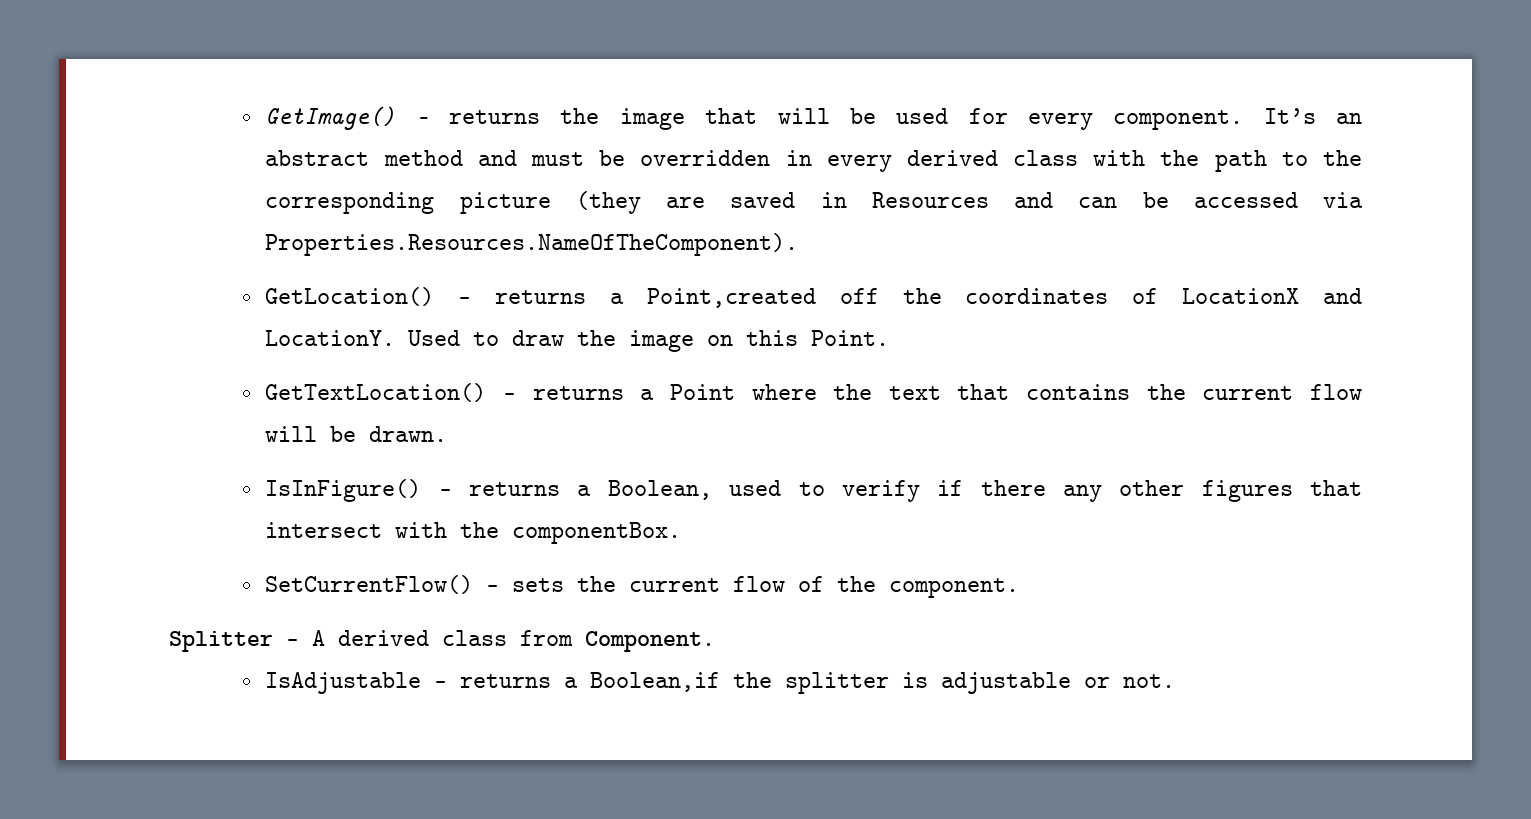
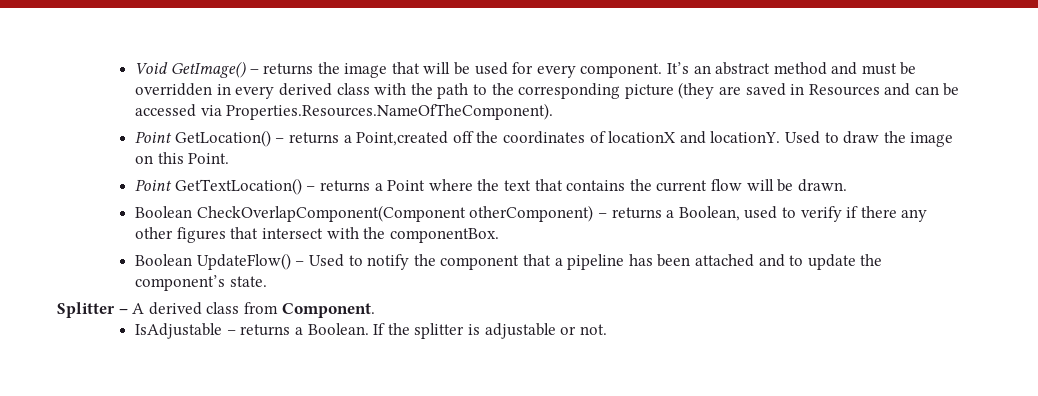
- GetImage() – returns the image that will be used for every component.
+ Void GetImage() – returns the image that will be used for every component.
- GetLocation() – returns a Point,created off the coordinates of LocationX and LocationY.
+ Point GetLocation() – returns a Point,created off the coordinates of locationX and locationY.
- GetTextLocation() – returns a Point where the text that contains the current flow will be drawn.
+ Point GetTextLocation() – returns a Point where the text that contains the current flow will be drawn.
- IsInFigure() – returns a Boolean, used to verify if there any other figures that intersect with the componentBox.
+ Boolean CheckOverlapComponent(Component otherComponent) – returns a Boolean, used to verify if there any other figures that intersect with the componentBox.
- SetCurrentFlow() – sets the current flow of the component.
+ Boolean UpdateFlow() – Used to notify the component that a pipeline has been attached and to update the component’s state.
- IsAdjustable – returns a Boolean,if the splitter is adjustable or not.
+ IsAdjustable – returns a Boolean. If the splitter is adjustable or not.

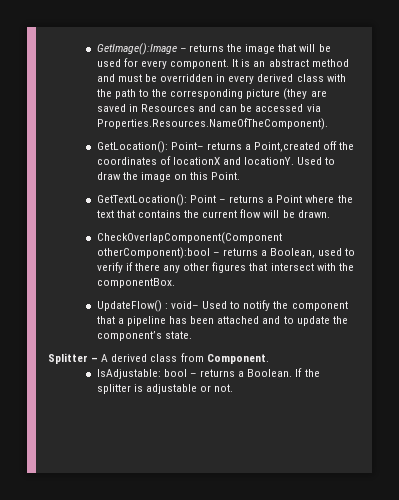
- Void GetImage() – returns the image that will be used for every component.
+ GetImage():Image – returns the image that will be used for every component.
- It’s an abstract method and must be overridden in every derived class with the path to the corresponding picture (they are saved in Resources and can be accessed via Properties.Resources.NameOfTheComponent).
+ It is an abstract method and must be overridden in every derived class with the path to the corresponding picture (they are saved in Resources and can be accessed via Properties.Resources.NameOfTheComponent).
- Point GetLocation() – returns a Point,created off the coordinates of locationX and locationY.
+ GetLocation(): Point– returns a Point,created off the coordinates of locationX and locationY.
- Point GetTextLocation() – returns a Point where the text that contains the current flow will be drawn.
+ GetTextLocation(): Point – returns a Point where the text that contains the current flow will be drawn.
- Boolean CheckOverlapComponent(Component otherComponent) – returns a Boolean, used to verify if there any other figures that intersect with the componentBox.
+ CheckOverlapComponent(Component otherComponent):bool – returns a Boolean, used to verify if there any other figures that intersect with the componentBox.
- Boolean UpdateFlow() – Used to notify the component that a pipeline has been attached and to update the component’s state.
+ UpdateFlow() : void– Used to notify the component that a pipeline has been attached and to update the component’s state.
- IsAdjustable – returns a Boolean.
+ IsAdjustable: bool – returns a Boolean.

